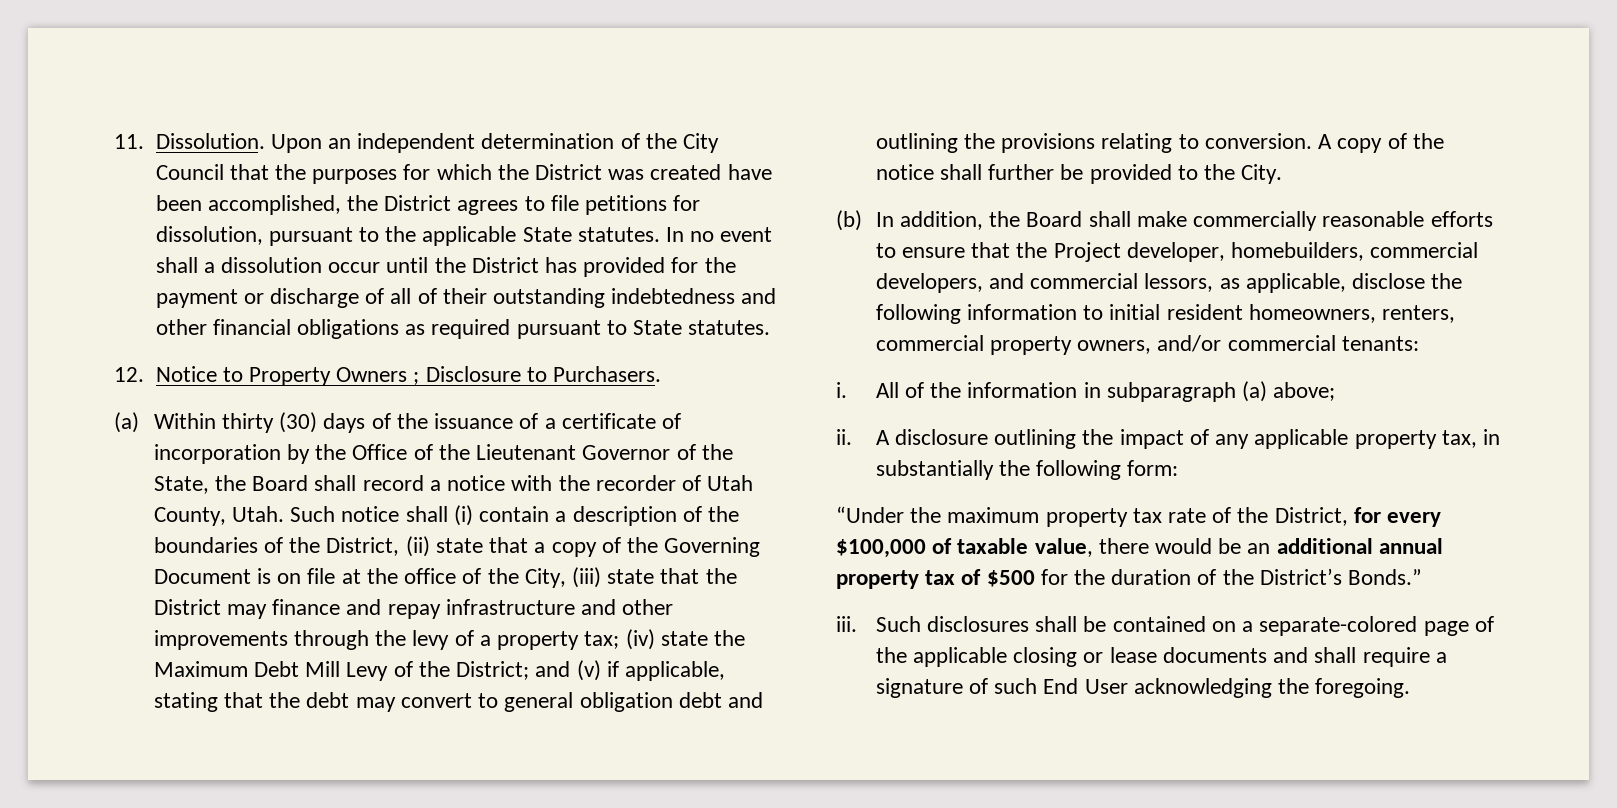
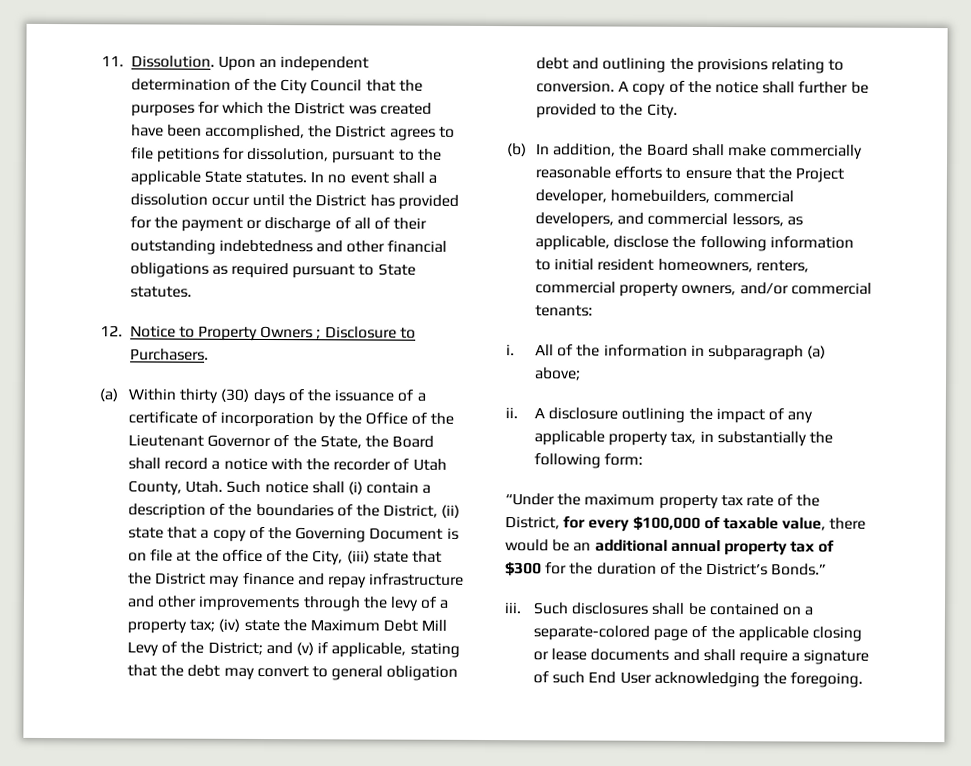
- “Under the maximum property tax rate of the District, for every $100,000 of taxable value, there would be an additional annual property tax of $500 for the duration of the District’s Bonds.”
+ “Under the maximum property tax rate of the District, for every $100,000 of taxable value, there would be an additional annual property tax of $300 for the duration of the District’s Bonds.”

